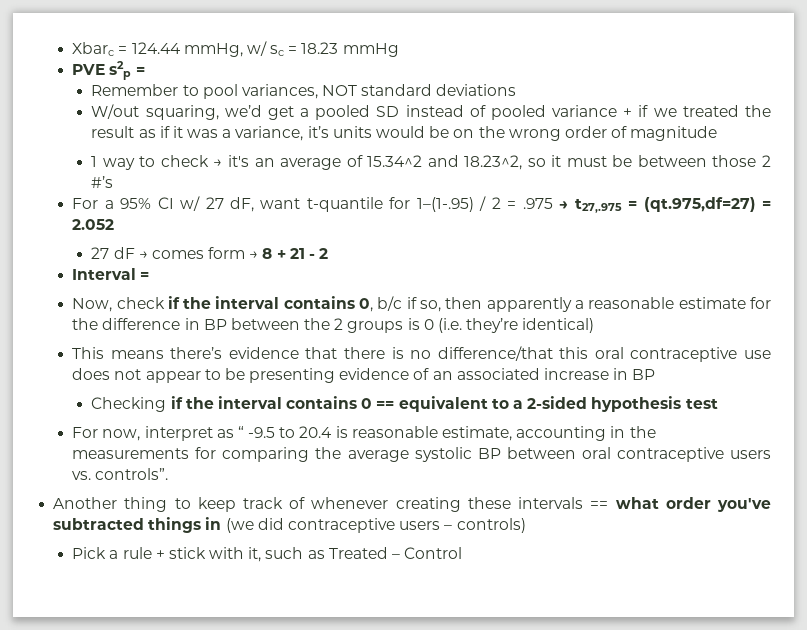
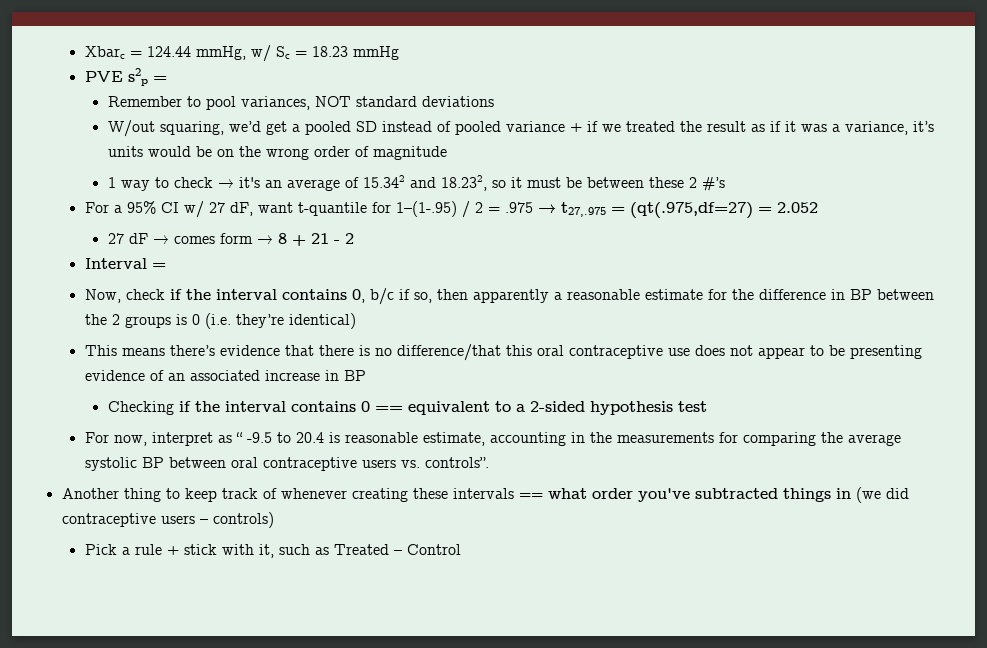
- Xbarc = 124.44 mmHg, w/ sc = 18.23 mmHg
+ Xbarc = 124.44 mmHg, w/ Sc = 18.23 mmHg
- 1 way to check → it's an average of 15.34^2 and 18.23^2, so it must be between those 2 #’s
+ 1 way to check → it's an average of 15.342 and 18.232, so it must be between these 2 #’s
- For a 95% CI w/ 27 dF, want t-quantile for 1–(1-.95) / 2 = .975 → t27,.975 = (qt.975,df=27) = 2.052
+ For a 95% CI w/ 27 dF, want t-quantile for 1–(1-.95) / 2 = .975 → t27,.975 = (qt(.975,df=27) = 2.052

